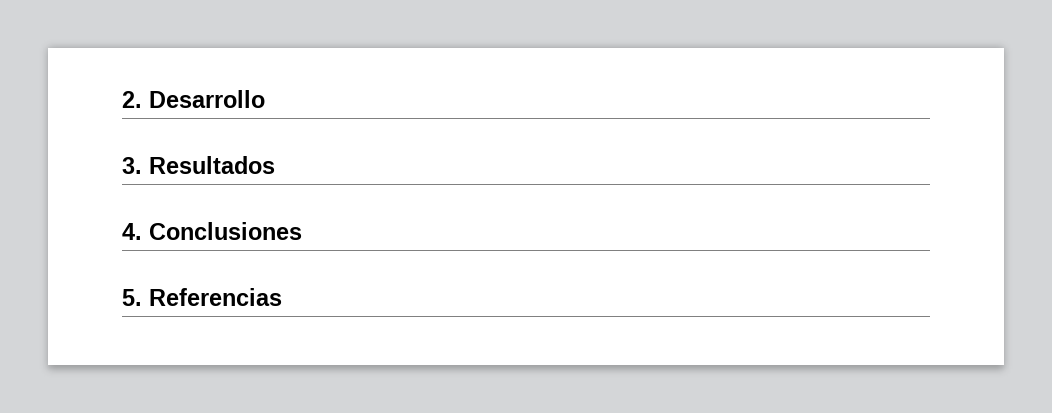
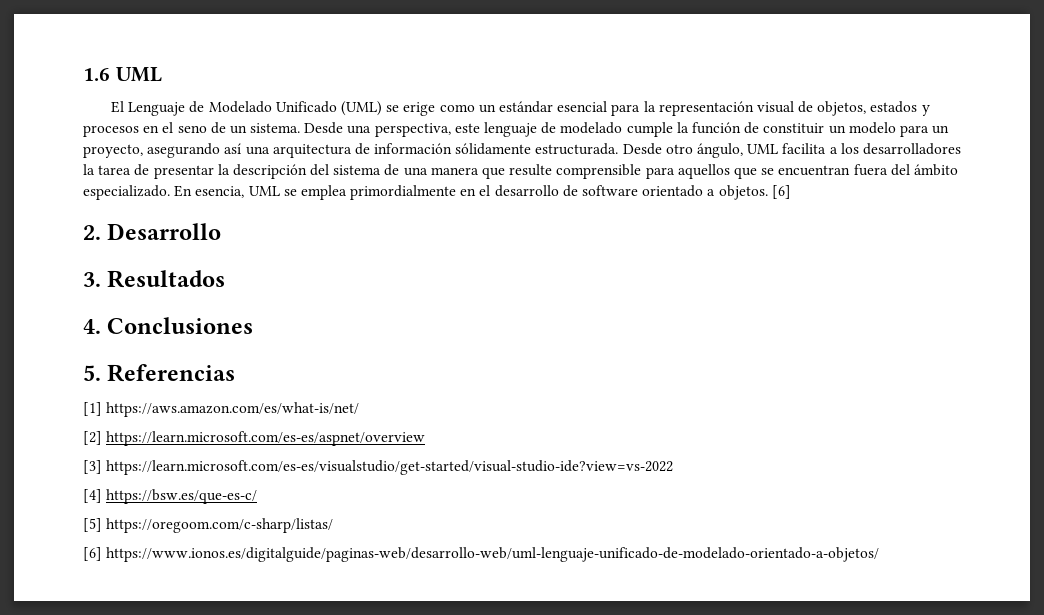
+ 1.6 UML
+ El Lenguaje de Modelado Unificado (UML) se erige como un estándar esencial para la representación visual de objetos, estados y procesos en el seno de un sistema. Desde una perspectiva, este lenguaje de modelado cumple la función de constituir un modelo para un proyecto, asegurando así una arquitectura de información sólidamente estructurada. Desde otro ángulo, UML facilita a los desarrolladores la tarea de presentar la descripción del sistema de una manera que resulte comprensible para aquellos que se encuentran fuera del ámbito especializado. En esencia, UML se emplea primordialmente en el desarrollo de software orientado a objetos. [6]
+ [1] https://aws.amazon.com/es/what-is/net/
+ [2] https://learn.microsoft.com/es-es/aspnet/overview
+ [3] https://learn.microsoft.com/es-es/visualstudio/get-started/visual-studio-ide?view=vs-2022
+ [4] https://bsw.es/que-es-c/
+ [5] https://oregoom.com/c-sharp/listas/
+ [6] https://www.ionos.es/digitalguide/paginas-web/desarrollo-web/uml-lenguaje-unificado-de-modelado-orientado-a-objetos/

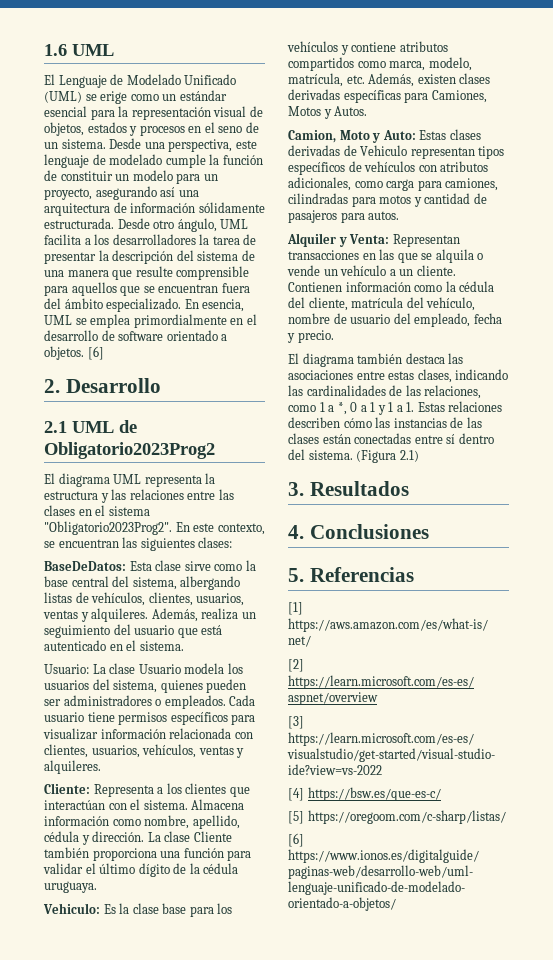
+ 2.1 UML de Obligatorio2023Prog2
+ El diagrama UML representa la estructura y las relaciones entre las clases en el sistema "Obligatorio2023Prog2". En este contexto, se encuentran las siguientes clases:
+ BaseDeDatos: Esta clase sirve como la base central del sistema, albergando listas de vehículos, clientes, usuarios, ventas y alquileres. Además, realiza un seguimiento del usuario que está autenticado en el sistema.
+ Usuario: La clase Usuario modela los usuarios del sistema, quienes pueden ser administradores o empleados. Cada usuario tiene permisos específicos para visualizar información relacionada con clientes, usuarios, vehículos, ventas y alquileres.
+ Cliente: Representa a los clientes que interactúan con el sistema. Almacena información como nombre, apellido, cédula y dirección. La clase Cliente también proporciona una función para validar el último dígito de la cédula uruguaya.
+ Vehiculo: Es la clase base para los vehículos y contiene atributos compartidos como marca, modelo, matrícula, etc. Además, existen clases derivadas específicas para Camiones, Motos y Autos.
+ Camion, Moto y Auto: Estas clases derivadas de Vehiculo representan tipos específicos de vehículos con atributos adicionales, como carga para camiones, cilindradas para motos y cantidad de pasajeros para autos.
+ Alquiler y Venta: Representan transacciones en las que se alquila o vende un vehículo a un cliente. Contienen información como la cédula del cliente, matrícula del vehículo, nombre de usuario del empleado, fecha y precio.
+ El diagrama también destaca las asociaciones entre estas clases, indicando las cardinalidades de las relaciones, como 1 a *, 0 a 1 y 1 a 1. Estas relaciones describen cómo las instancias de las clases están conectadas entre sí dentro del sistema. (Figura 2.1)

